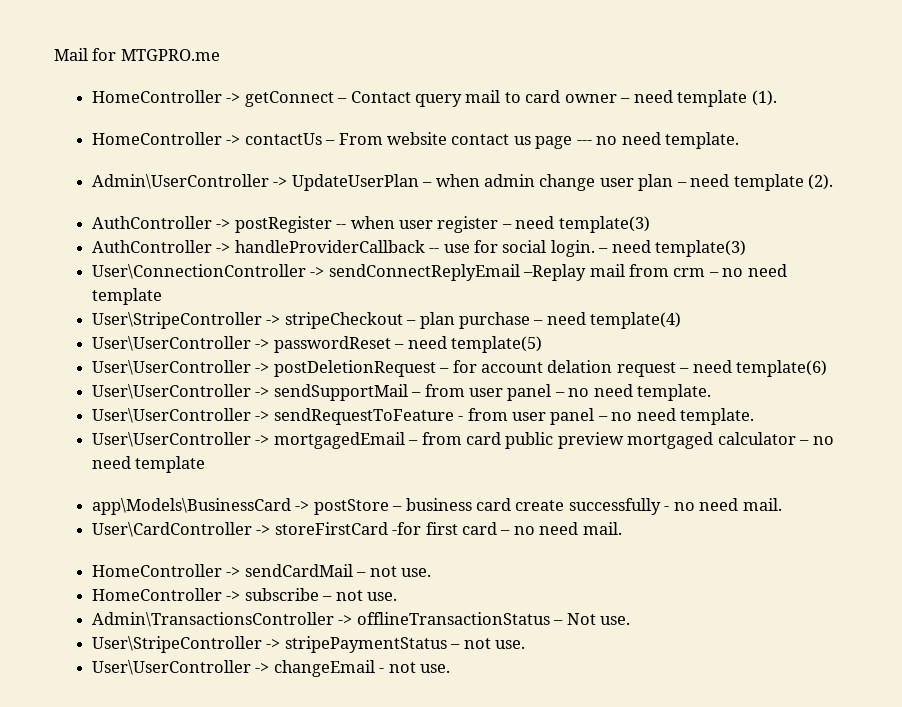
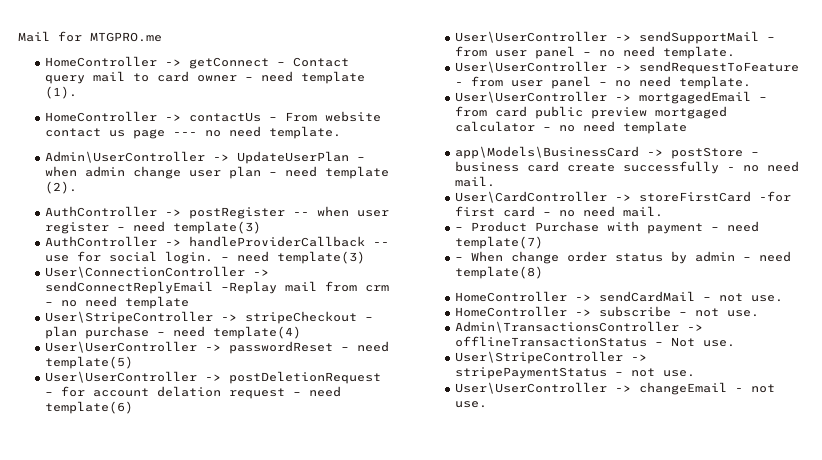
+ – Product Purchase with payment – need template(7)
+ – When change order status by admin – need template(8)

